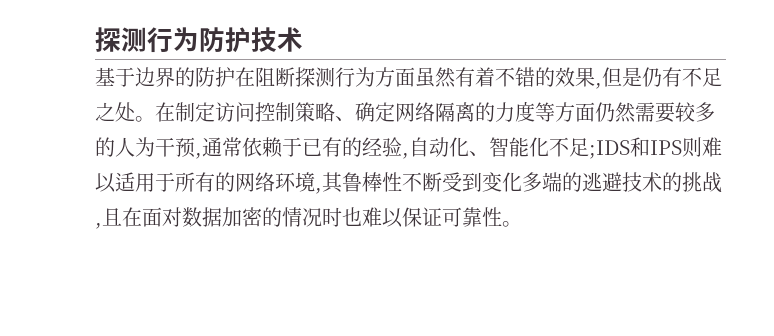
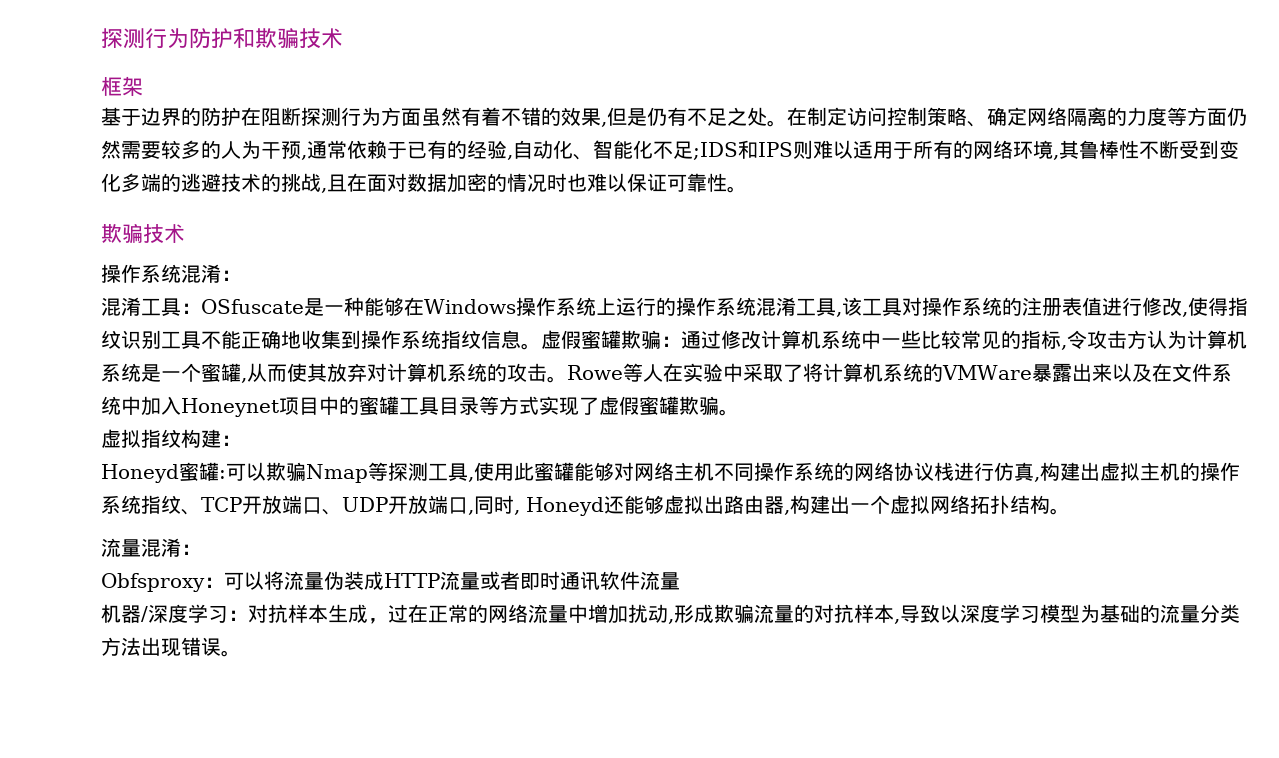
- 探测行为防护技术
+ 探测行为防护和欺骗技术
+ 框架
  在制定访问控制策略、确定网络隔离的力度等方面仍然需要较多的人为干预,通常依赖于已有的经验,自动化、智能化不足;IDS和IPS则难以适用于所有的网络环境,其鲁棒性不断受到变化多端的逃避技术的挑战,且在面对数据加密的情况时也难以保证可靠性。
+ 欺骗技术
+ 操作系统混淆：
+ 混淆工具：OSfuscate是一种能够在Windows操作系统上运行的操作系统混淆工具,该工具对操作系统的注册表值进行修改,使得指纹识别工具不能正确地收集到操作系统指纹信息。虚假蜜罐欺骗：通过修改计算机系统中一些比较常见的指标,令攻击方认为计算机系统是一个蜜罐,从而使其放弃对计算机系统的攻击。Rowe等人在实验中采取了将计算机系统的VMWare暴露出来以及在文件系统中加入Honeynet项目中的蜜罐工具目录等方式实现了虚假蜜罐欺骗。
+ 虚拟指纹构建：
+ Honeyd蜜罐:可以欺骗Nmap等探测工具,使用此蜜罐能够对网络主机不同操作系统的网络协议栈进行仿真,构建出虚拟主机的操作系统指纹、TCP开放端口、UDP开放端口,同时, Honeyd还能够虚拟出路由器,构建出一个虚拟网络拓扑结构。
+ 流量混淆：
+ Obfsproxy：可以将流量伪装成HTTP流量或者即时通讯软件流量
+ 机器/深度学习：对抗样本生成，过在正常的网络流量中增加扰动,形成欺骗流量的对抗样本,导致以深度学习模型为基础的流量分类方法出现错误。

